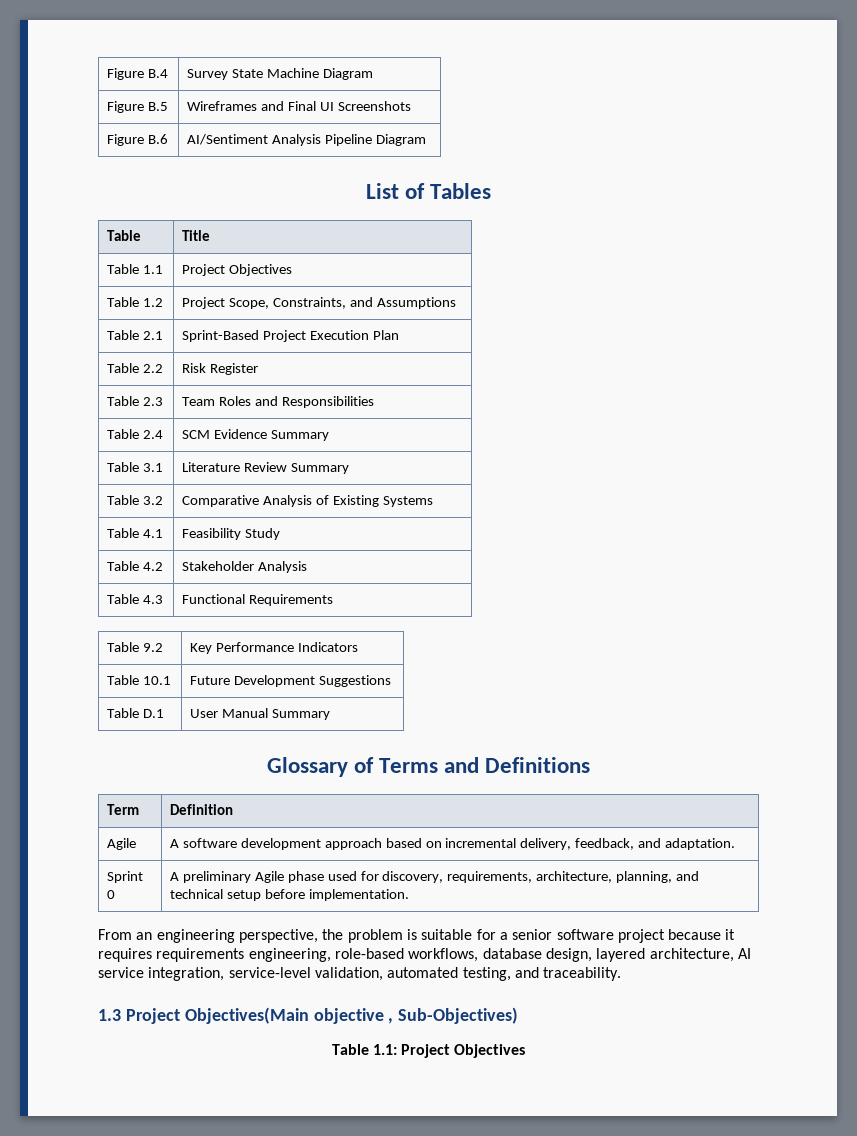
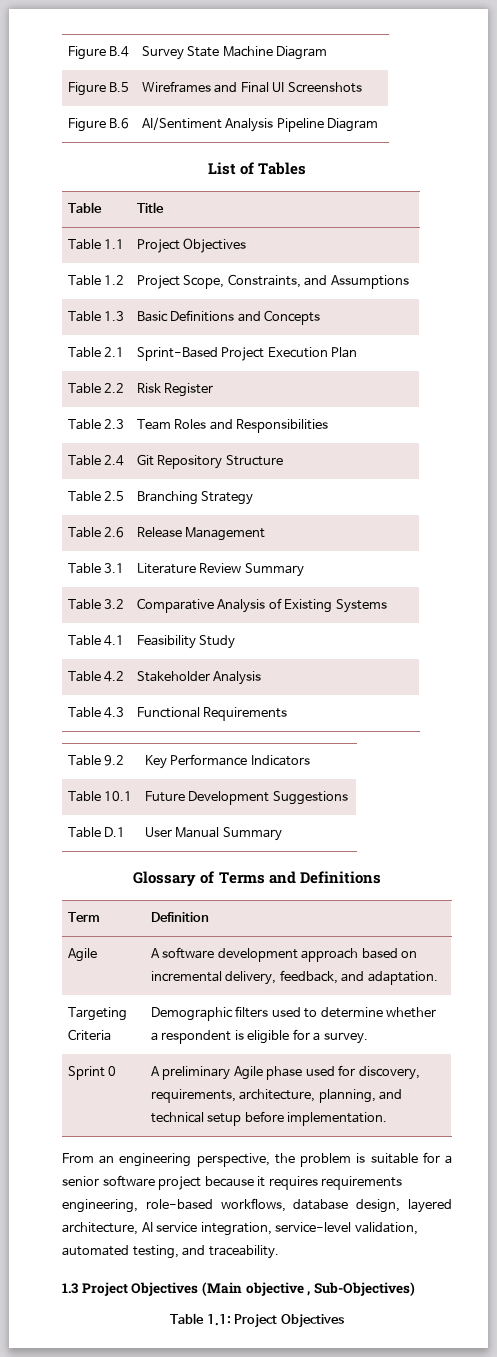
+ Table 1.3 | Basic Definitions and Concepts
- Table 2.4 | SCM Evidence Summary
+ Table 2.4 | Git Repository Structure
+ Table 2.5 | Branching Strategy
+ Table 2.6 | Release Management
+ Targeting Criteria | Demographic filters used to determine whether a respondent is eligible for a survey.
- 1.3 Project Objectives(Main objective , Sub-Objectives)
+ 1.3 Project Objectives (Main objective , Sub-Objectives)

